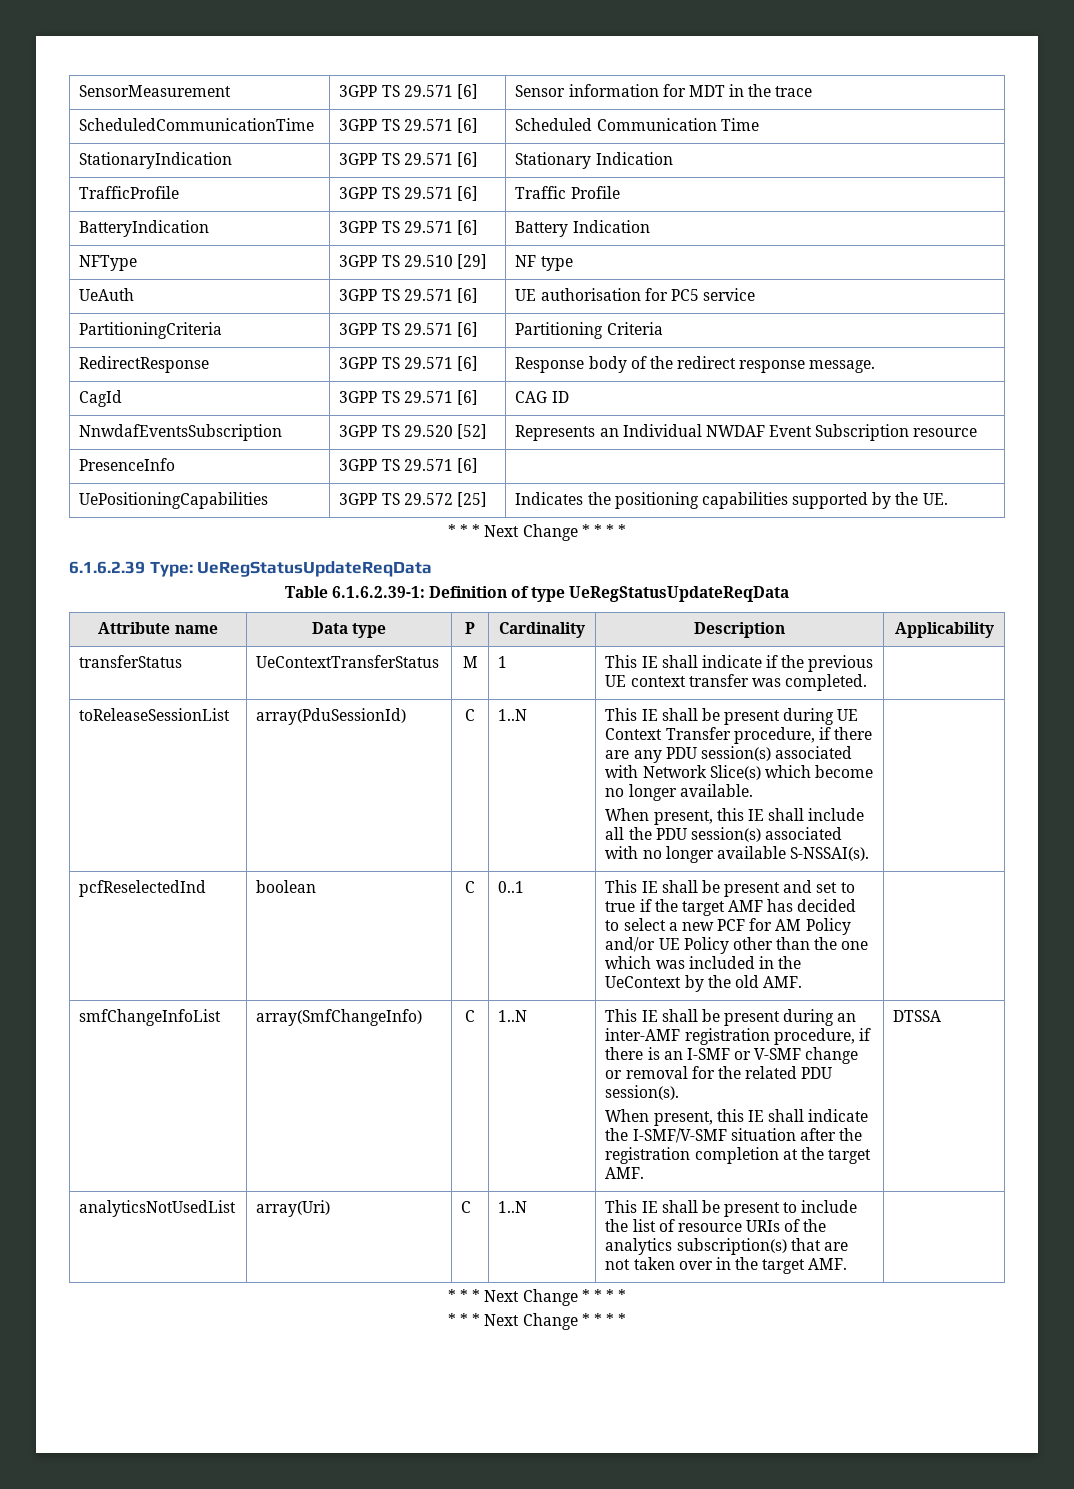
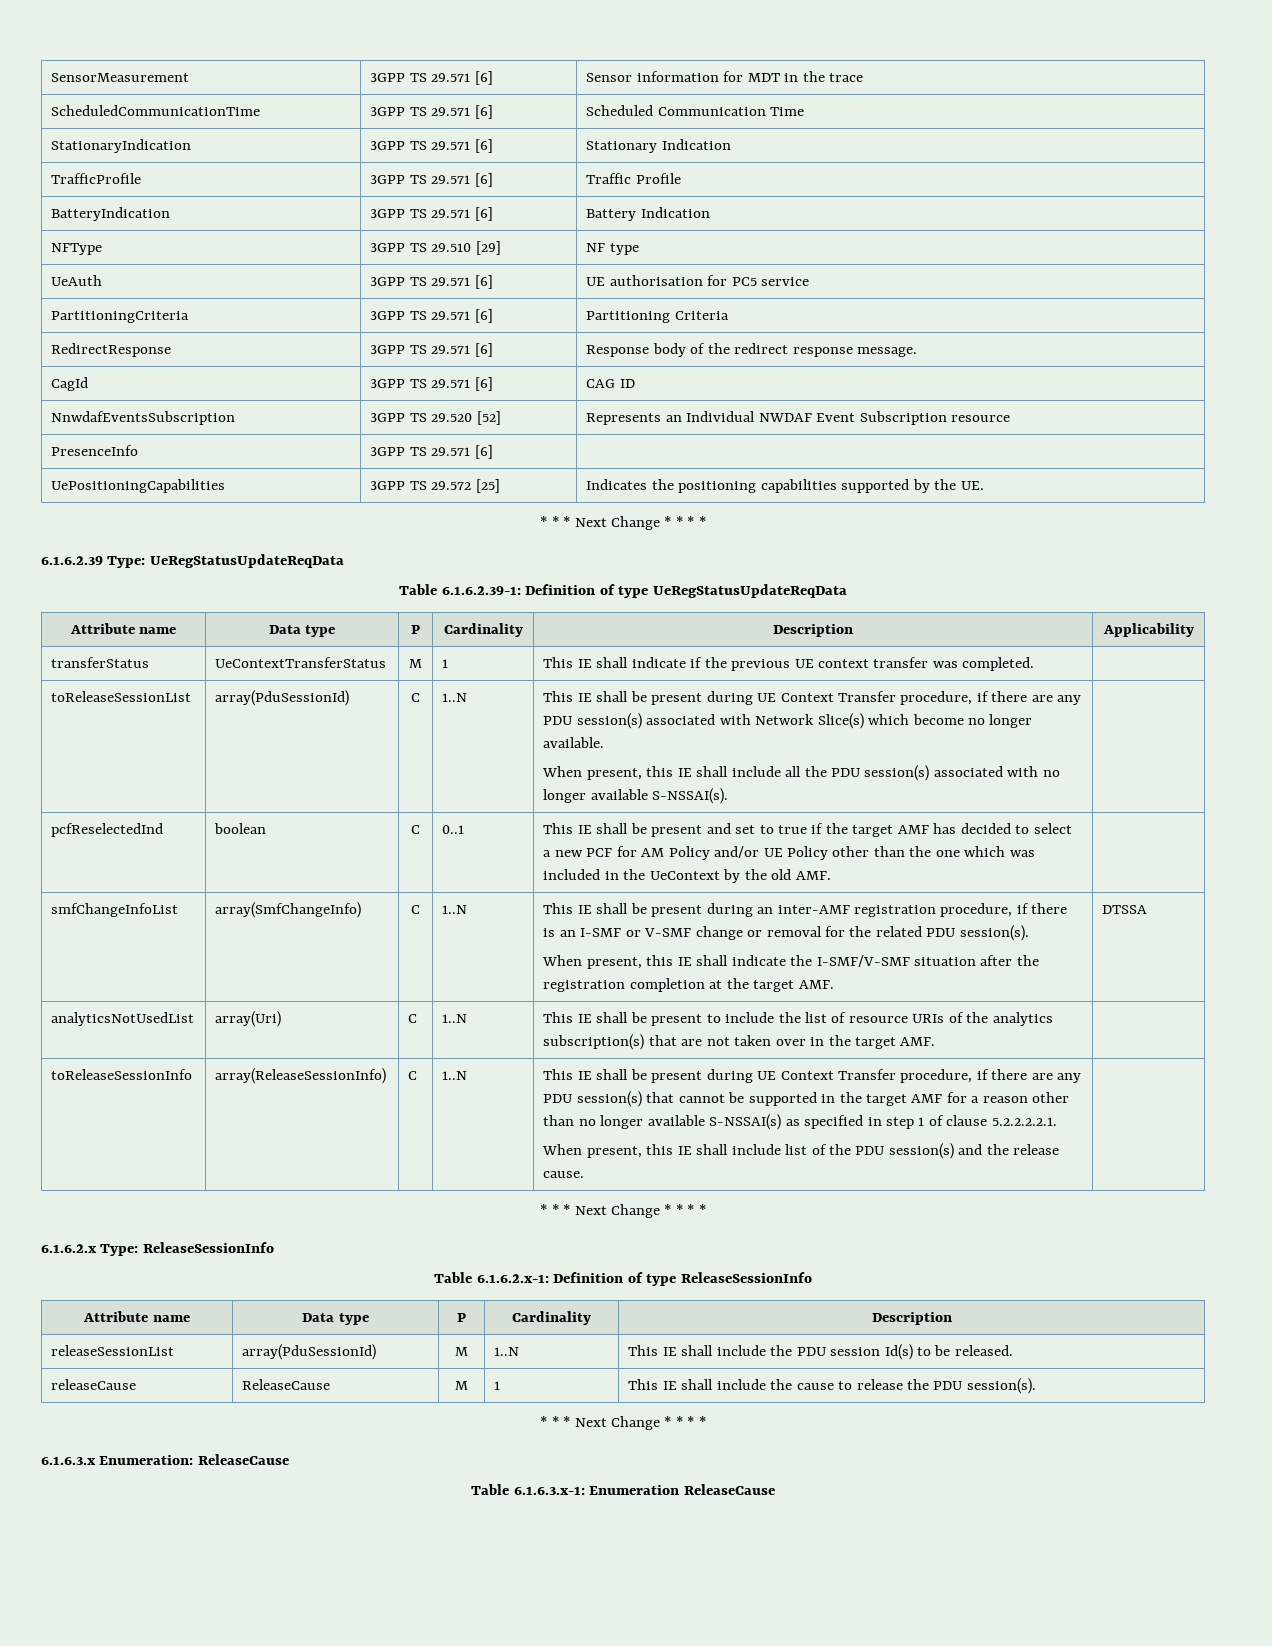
  analyticsNotUsedList | array(Uri) | C | 1..N | This IE shall be present to include the list of resource URIs of the analytics subscription(s) that are not taken over in the target AMF. |
+ toReleaseSessionInfo | array(ReleaseSessionInfo) | C | 1..N | This IE shall be present during UE Context Transfer procedure, if there are any PDU session(s) that cannot be supported in the target AMF for a reason other than no longer available S-NSSAI(s) as specified in step 1 of clause 5.2.2.2.2.1.
+ When present, this IE shall include list of the PDU session(s) and the release cause. |
  * * * Next Change * * * *
+ 6.1.6.2.x Type: ReleaseSessionInfo
+ Table 6.1.6.2.x-1: Definition of type ReleaseSessionInfo
+ Attribute name | Data type | P | Cardinality | Description
+ releaseSessionList | array(PduSessionId) | M | 1..N | This IE shall include the PDU session Id(s) to be released.
+ releaseCause | ReleaseCause | M | 1 | This IE shall include the cause to release the PDU session(s).
  * * * Next Change * * * *
+ 6.1.6.3.x Enumeration: ReleaseCause
+ Table 6.1.6.3.x-1: Enumeration ReleaseCause

